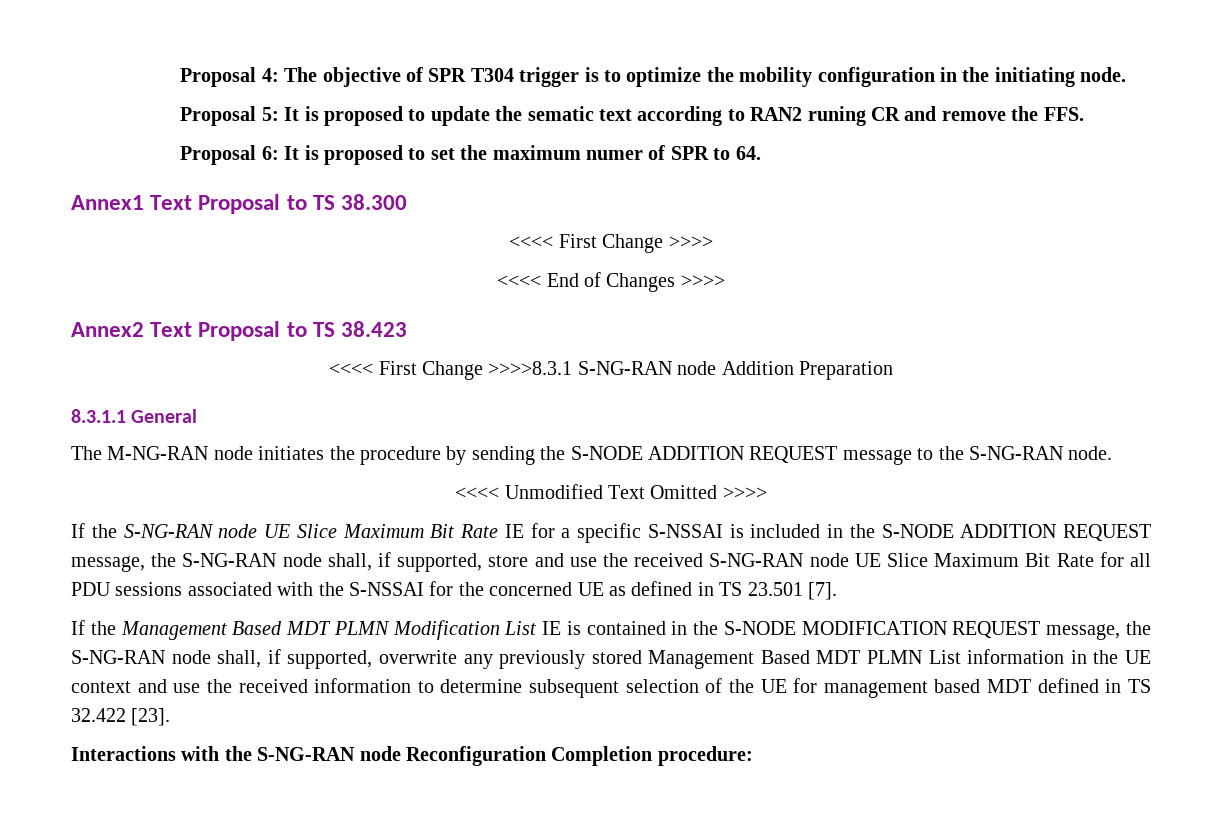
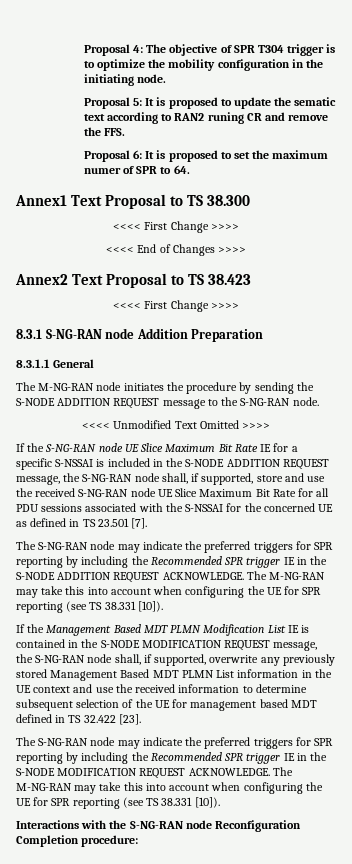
  Annex2 Text Proposal to TS 38.423
- <<<< First Change >>>>8.3.1 S-NG-RAN node Addition Preparation
+ <<<< First Change >>>>
+ 8.3.1 S-NG-RAN node Addition Preparation
+ The S-NG-RAN node may indicate the preferred triggers for SPR reporting by including the Recommended SPR trigger IE in the S-NODE ADDITION REQUEST ACKNOWLEDGE. The M-NG-RAN may take this into account when configuring the UE for SPR reporting (see TS 38.331 [10]).
+ The S-NG-RAN node may indicate the preferred triggers for SPR reporting by including the Recommended SPR trigger IE in the S-NODE MODIFICATION REQUEST ACKNOWLEDGE. The M-NG-RAN may take this into account when configuring the UE for SPR reporting (see TS 38.331 [10]).

